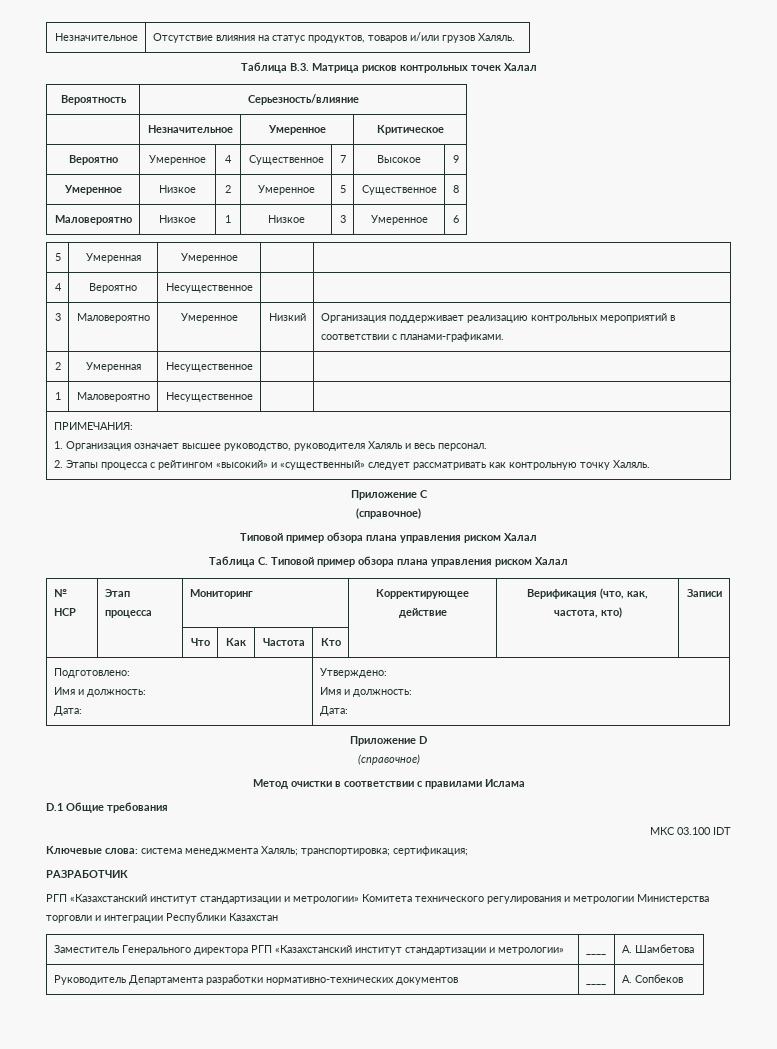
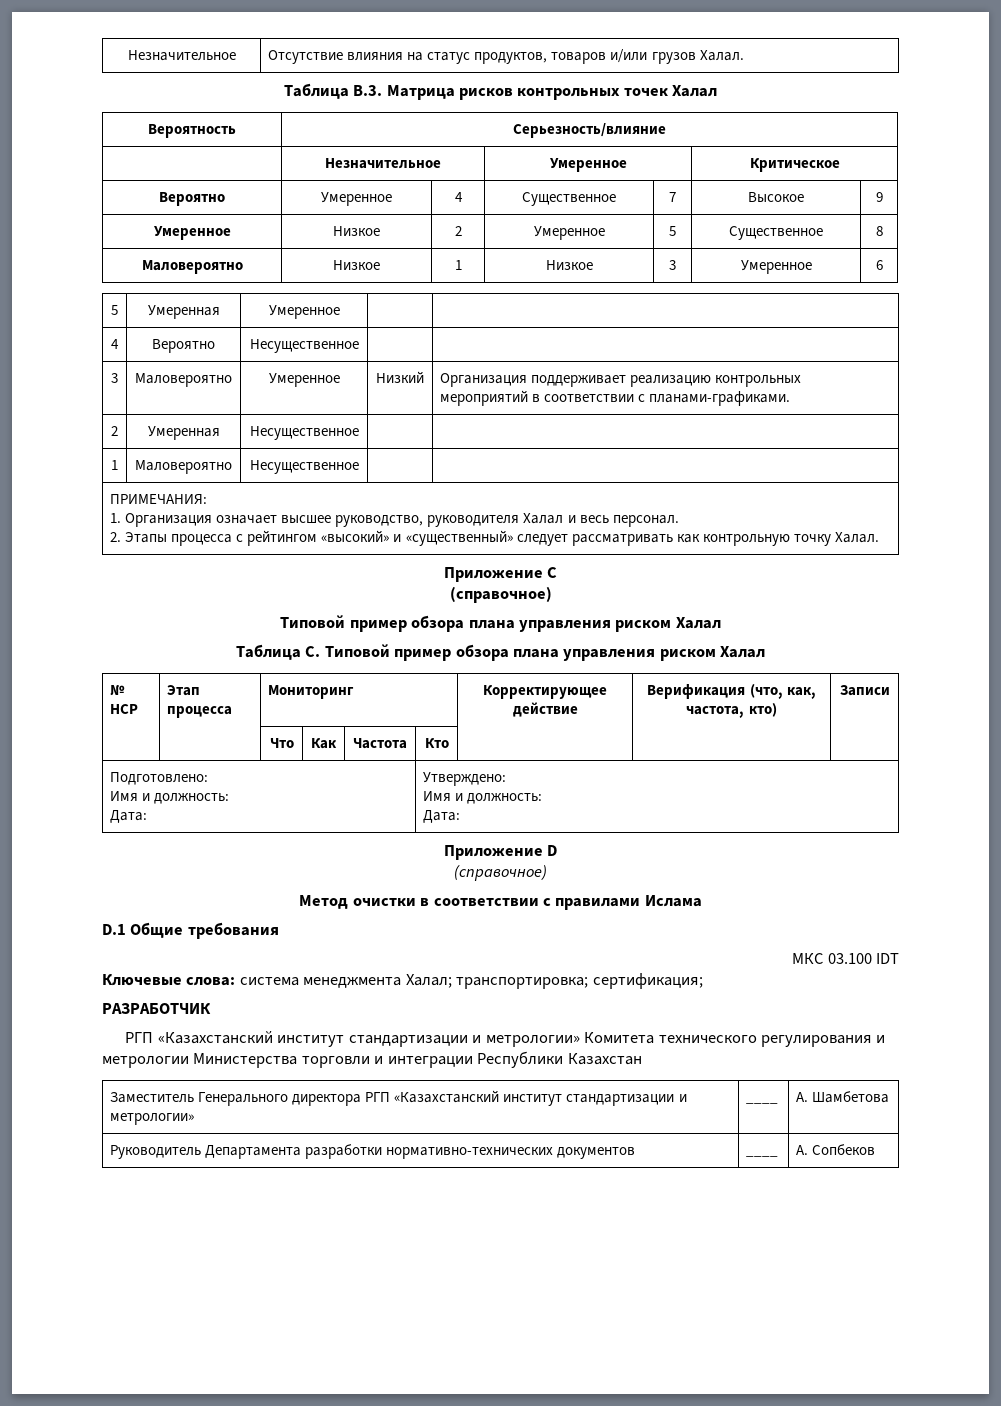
- Незначительное | Отсутствие влияния на статус продуктов, товаров и/или грузов Халяль.
+ Незначительное | Отсутствие влияния на статус продуктов, товаров и/или грузов Халал.
  ПРИМЕЧАНИЯ:
- 1. Организация означает высшее руководство, руководителя Халяль и весь персонал.
- 2. Этапы процесса с рейтингом «высокий» и «существенный» следует рассматривать как контрольную точку Халяль.
+ 1. Организация означает высшее руководство, руководителя Халал и весь персонал.
+ 2. Этапы процесса с рейтингом «высокий» и «существенный» следует рассматривать как контрольную точку Халал.
- Ключевые слова: система менеджмента Халяль; транспортировка; сертификация;
+ Ключевые слова: система менеджмента Халал; транспортировка; сертификация;

